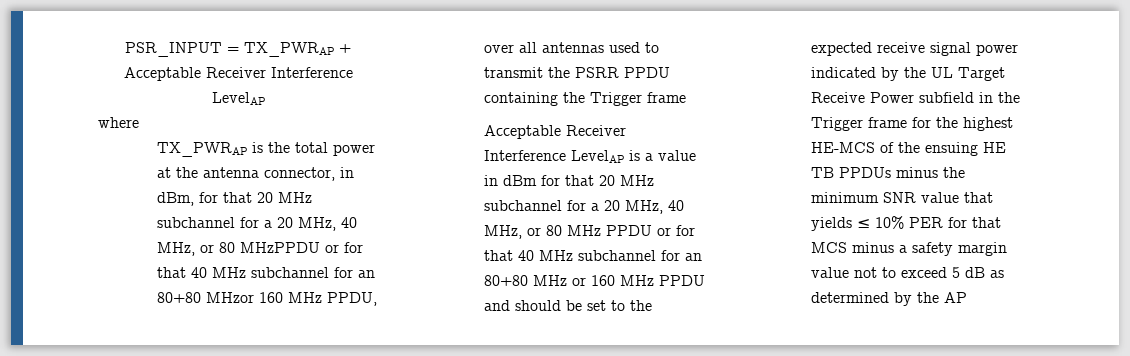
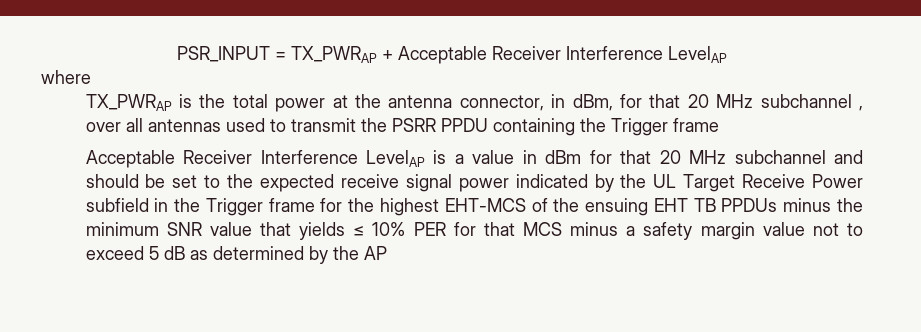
- TX_PWRAP is the total power at the antenna connector, in dBm, for that 20 MHz subchannel for a 20 MHz, 40 MHz, or 80 MHzPPDU or for that 40 MHz subchannel for an 80+80 MHzor 160 MHz PPDU, over all antennas used to transmit the PSRR PPDU containing the Trigger frame
+ TX_PWRAP is the total power at the antenna connector, in dBm, for that 20 MHz subchannel , over all antennas used to transmit the PSRR PPDU containing the Trigger frame
- Acceptable Receiver Interference LevelAP is a value in dBm for that 20 MHz subchannel for a 20 MHz, 40 MHz, or 80 MHz PPDU or for that 40 MHz subchannel for an 80+80 MHz or 160 MHz PPDU and should be set to the expected receive signal power indicated by the UL Target Receive Power subfield in the Trigger frame for the highest HE-MCS of the ensuing HE TB PPDUs minus the minimum SNR value that yields ≤ 10% PER for that MCS minus a safety margin value not to exceed 5 dB as determined by the AP
+ Acceptable Receiver Interference LevelAP is a value in dBm for that 20 MHz subchannel and should be set to the expected receive signal power indicated by the UL Target Receive Power subfield in the Trigger frame for the highest EHT-MCS of the ensuing EHT TB PPDUs minus the minimum SNR value that yields ≤ 10% PER for that MCS minus a safety margin value not to exceed 5 dB as determined by the AP

